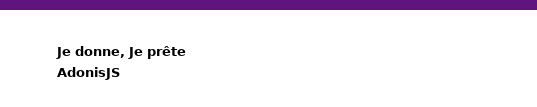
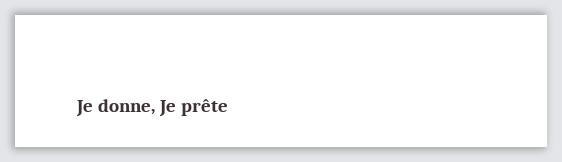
- AdonisJS

